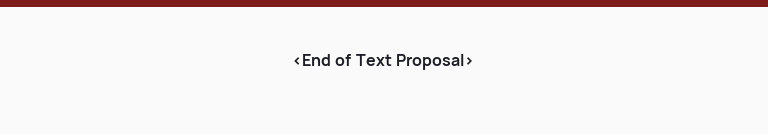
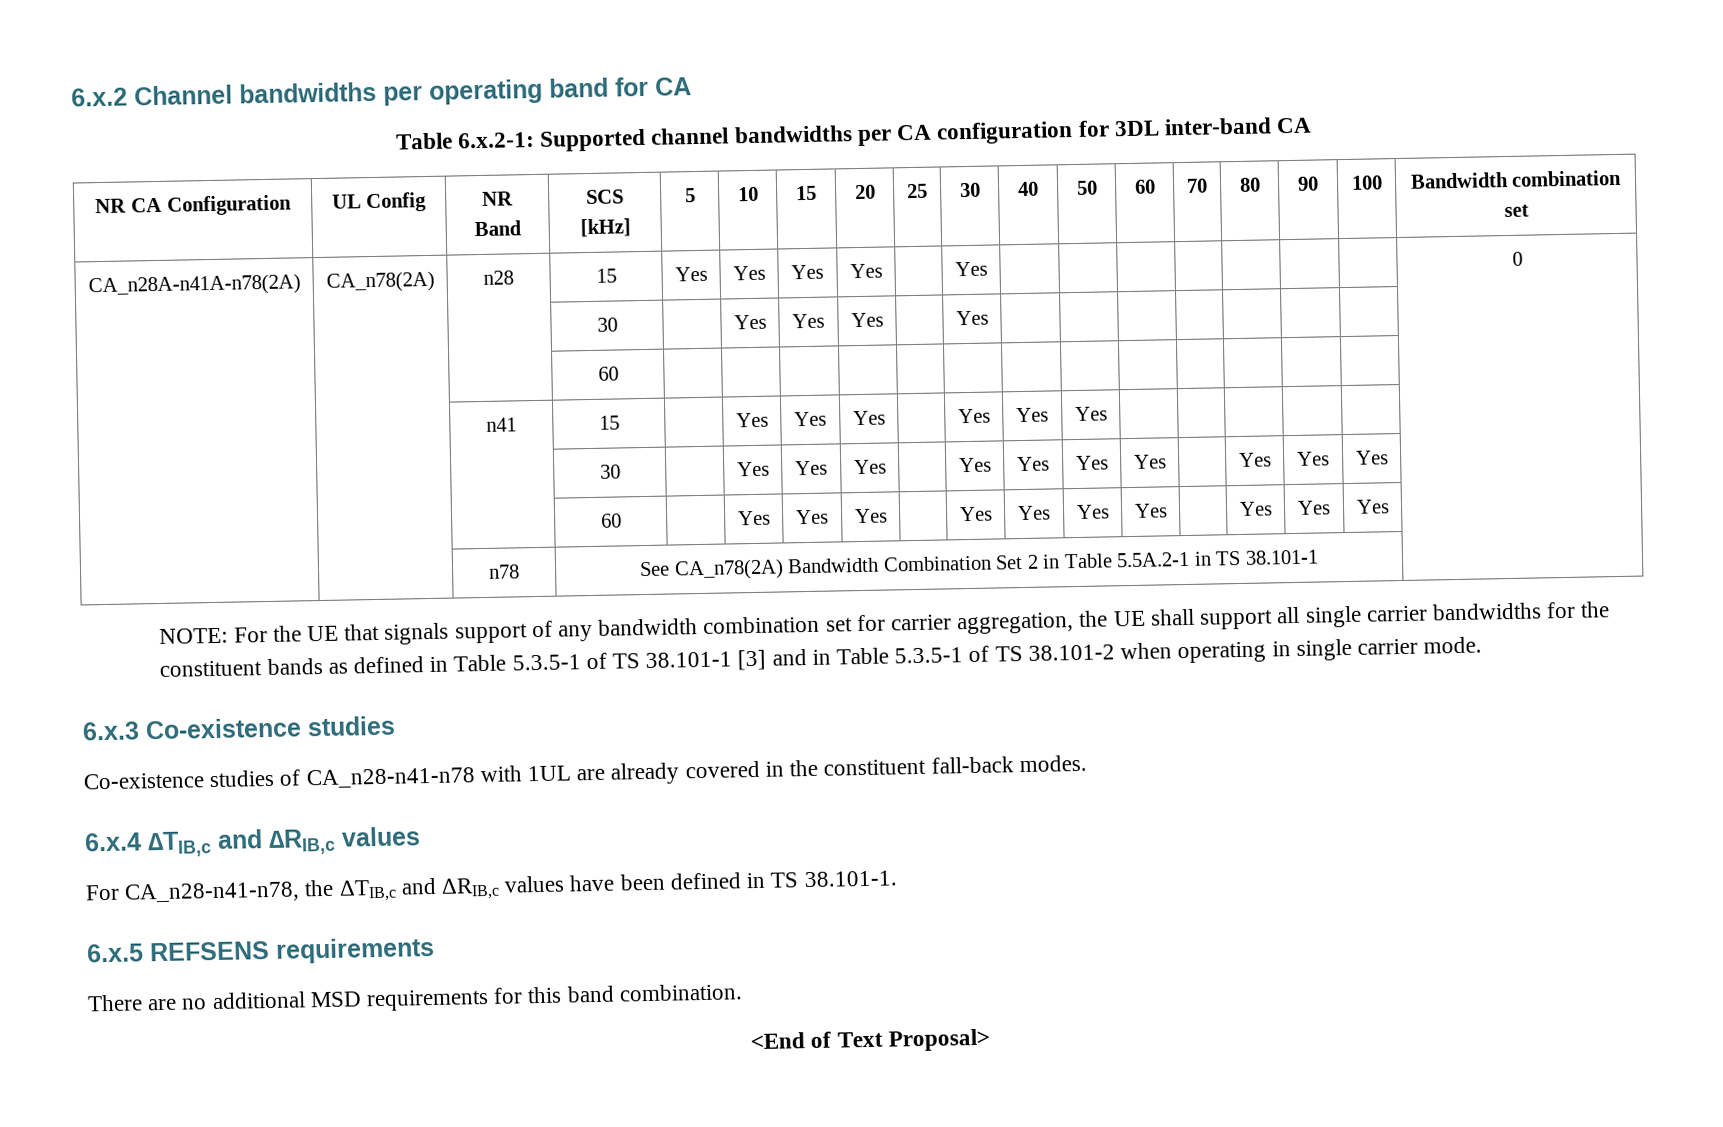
+ 6.x.2 Channel bandwidths per operating band for CA
+ Table 6.x.2-1: Supported channel bandwidths per CA configuration for 3DL inter-band CA
+ NR CA Configuration | UL Config | NR Band | SCS [kHz] | 5 | 10 | 15 | 20 | 25 | 30 | 40 | 50 | 60 | 70 | 80 | 90 | 100 | Bandwidth combination set
+ CA_n28A-n41A-n78(2A) | CA_n78(2A) | n28 | 15 | Yes | Yes | Yes | Yes | | Yes | | | | | | | | 0
+ | | | 30 | | Yes | Yes | Yes | | Yes | | | | | | | |
+ | | | 60 | | | | | | | | | | | | | |
+ | | n41 | 15 | | Yes | Yes | Yes | | Yes | Yes | Yes | | | | | |
+ | | | 30 | | Yes | Yes | Yes | | Yes | Yes | Yes | Yes | | Yes | Yes | Yes |
+ | | | 60 | | Yes | Yes | Yes | | Yes | Yes | Yes | Yes | | Yes | Yes | Yes |
+ | | n78 | See CA_n78(2A) Bandwidth Combination Set 2 in Table 5.5A.2-1 in TS 38.101-1 |
+ NOTE: For the UE that signals support of any bandwidth combination set for carrier aggregation, the UE shall support all single carrier bandwidths for the constituent bands as defined in Table 5.3.5-1 of TS 38.101-1 [3] and in Table 5.3.5-1 of TS 38.101-2 when operating in single carrier mode.
+ 6.x.3 Co-existence studies
+ Co-existence studies of CA_n28-n41-n78 with 1UL are already covered in the constituent fall-back modes.
+ 6.x.4 ∆TIB,c and ∆RIB,c values
+ For CA_n28-n41-n78, the ΔTIB,c and ΔRIB,c values have been defined in TS 38.101-1.
+ 6.x.5 REFSENS requirements
+ There are no additional MSD requirements for this band combination.

